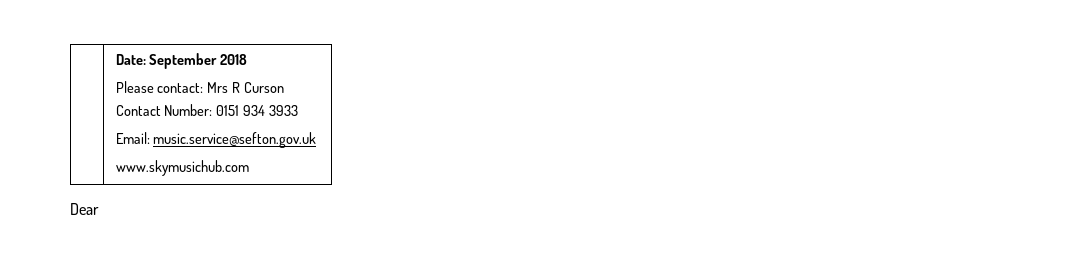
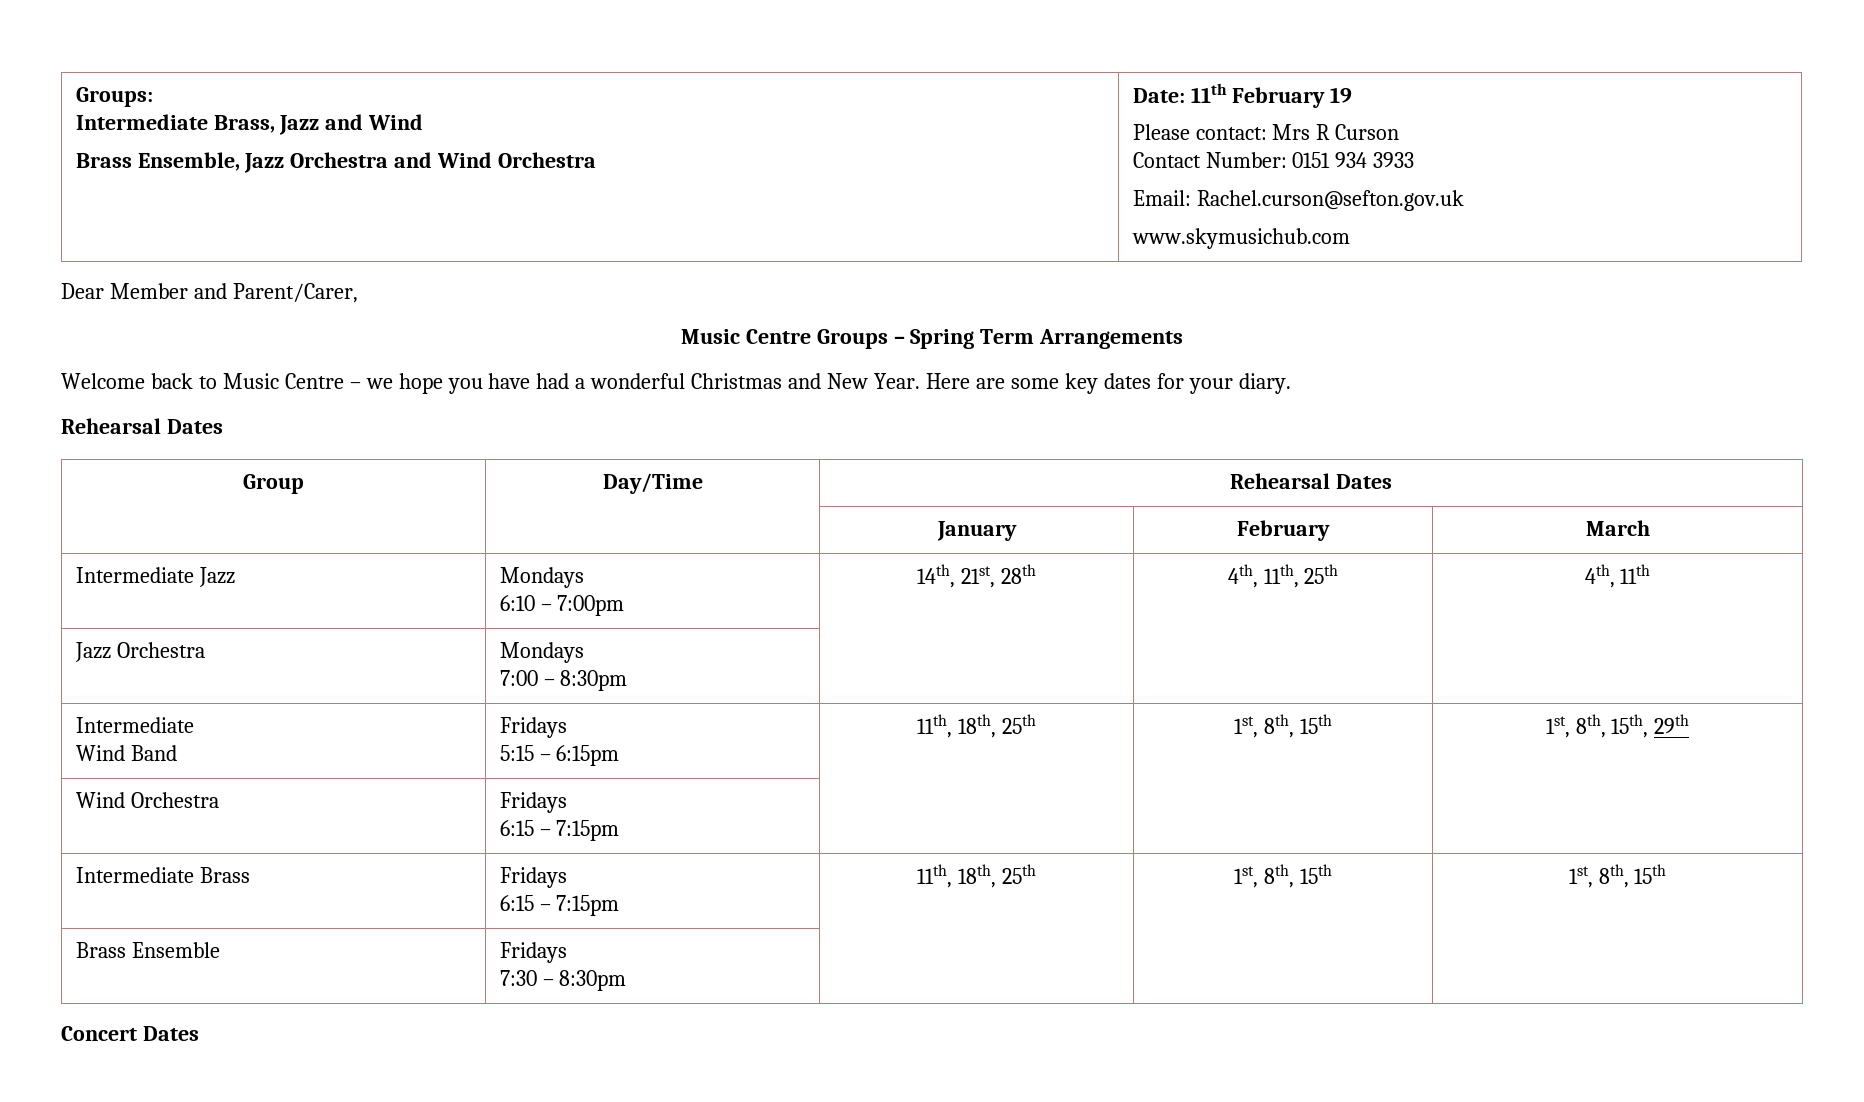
- | Date: September 2018
+ Groups:
+ Intermediate Brass, Jazz and Wind
+ Brass Ensemble, Jazz Orchestra and Wind Orchestra | Date: 11th February 19
  Please contact: Mrs R Curson
  Contact Number: 0151 934 3933
- Email: music.service@sefton.gov.uk
+ Email: Rachel.curson@sefton.gov.uk
- Dear
+ Dear Member and Parent/Carer,
+ Music Centre Groups – Spring Term Arrangements
+ Welcome back to Music Centre – we hope you have had a wonderful Christmas and New Year. Here are some key dates for your diary.
+ Rehearsal Dates
+ Group | Day/Time | Rehearsal Dates
+ | | January | February | March
+ Intermediate Jazz | Mondays
+ 6:10 – 7:00pm | 14th, 21st, 28th | 4th, 11th, 25th | 4th, 11th
+ Jazz Orchestra | Mondays
+ 7:00 – 8:30pm | | |
+ Intermediate
+ Wind Band | Fridays
+ 5:15 – 6:15pm | 11th, 18th, 25th | 1st, 8th, 15th | 1st, 8th, 15th, 29th
+ Wind Orchestra | Fridays
+ 6:15 – 7:15pm | | |
+ Intermediate Brass | Fridays
+ 6:15 – 7:15pm | 11th, 18th, 25th | 1st, 8th, 15th | 1st, 8th, 15th
+ Brass Ensemble | Fridays
+ 7:30 – 8:30pm | | |
+ Concert Dates

